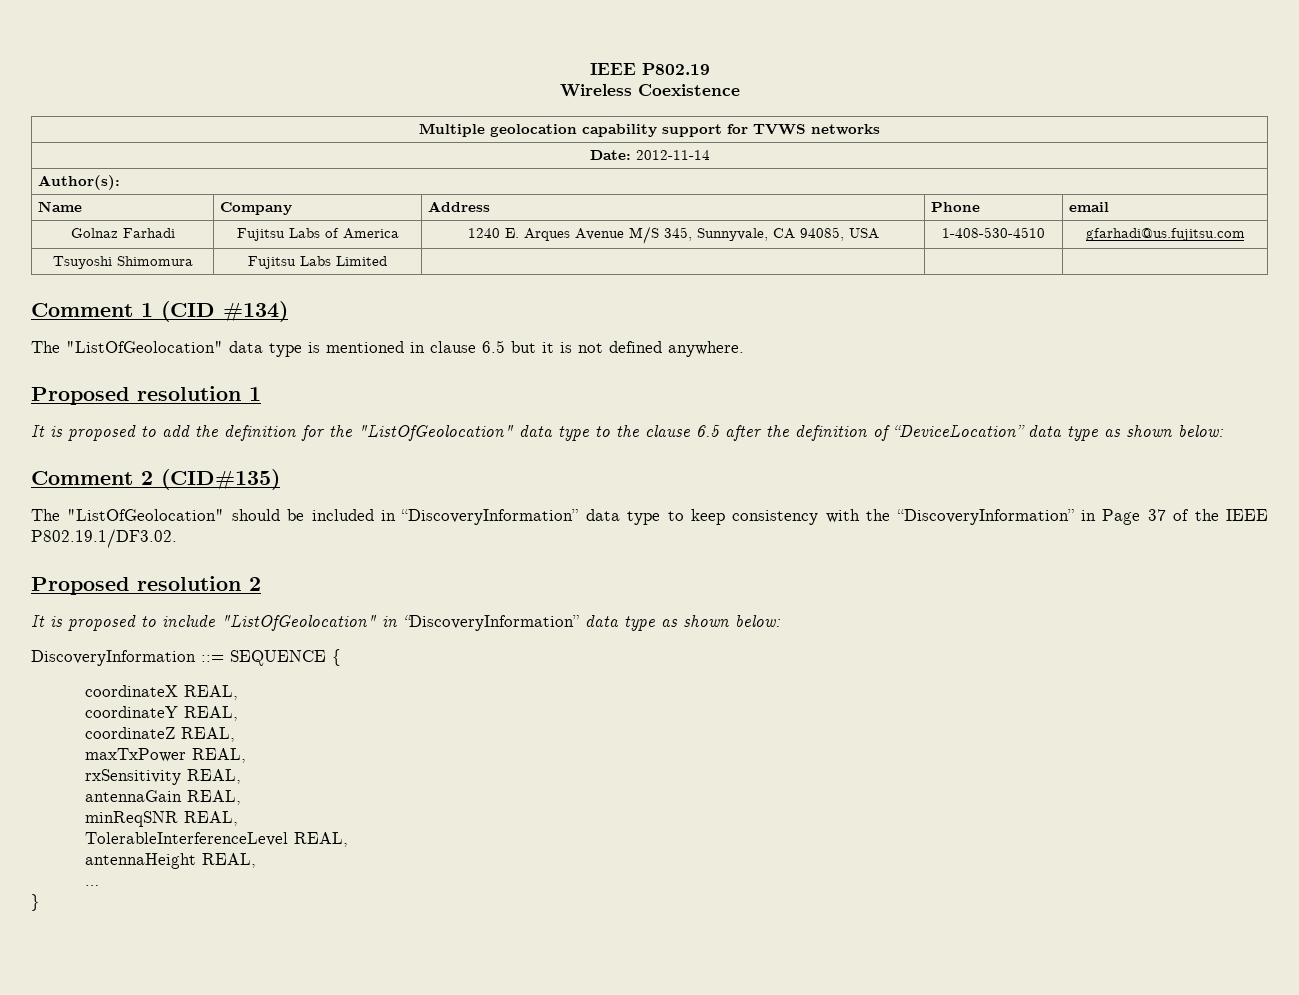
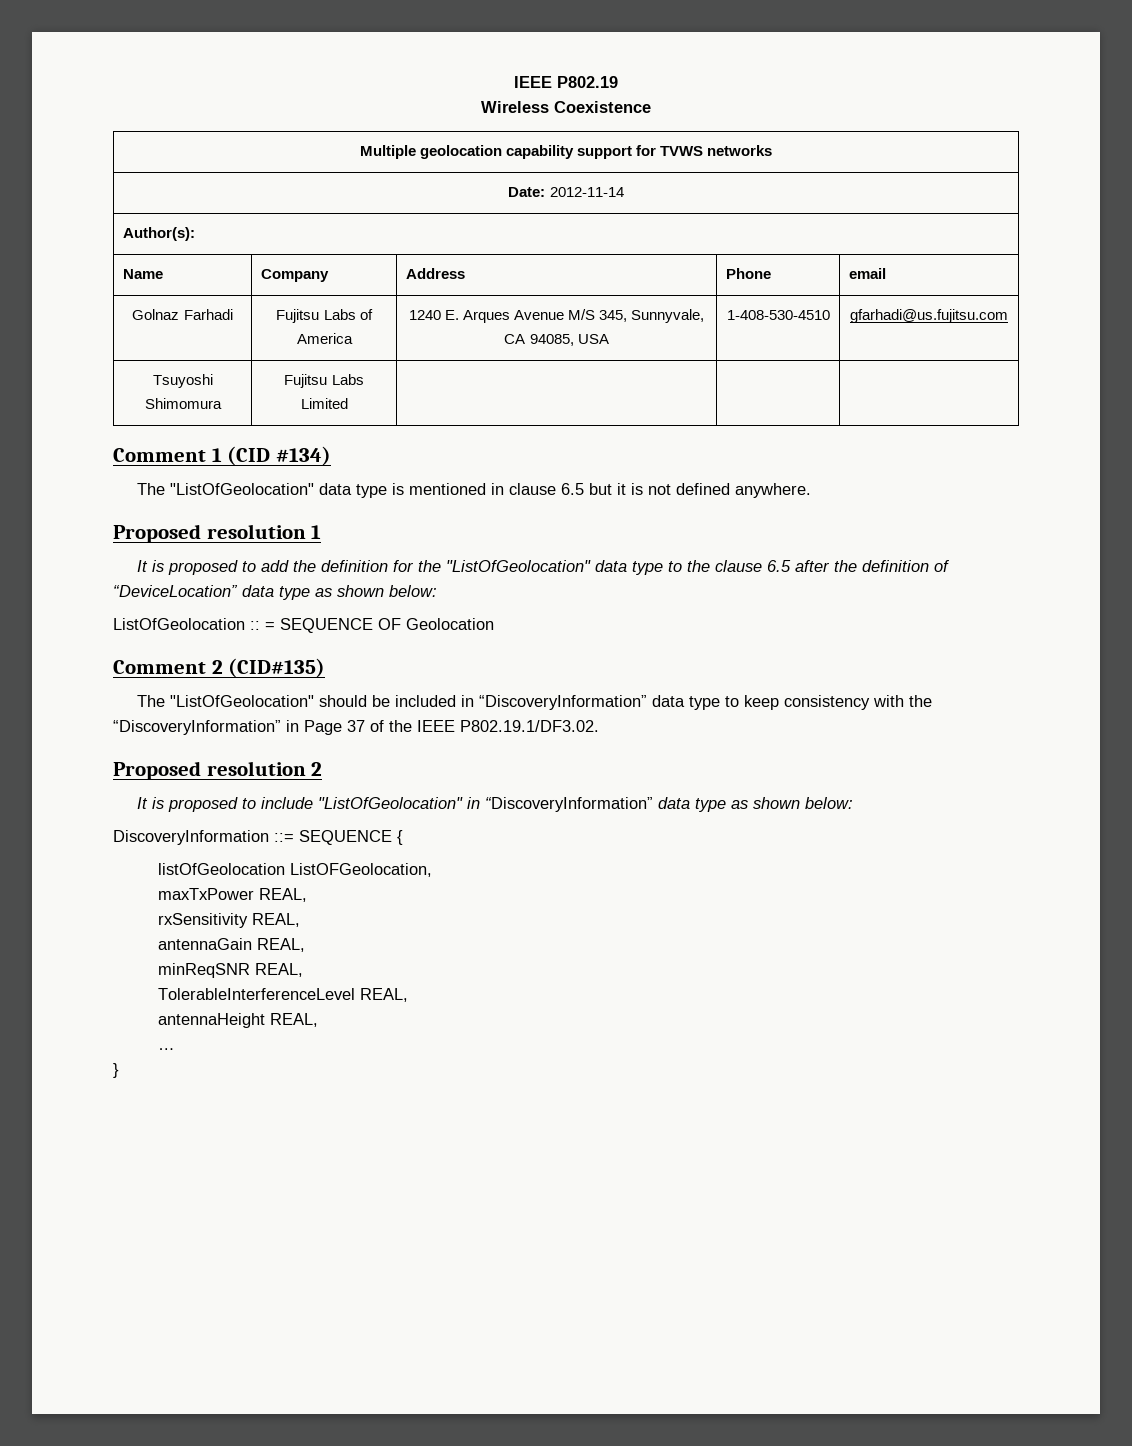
+ ListOfGeolocation :: = SEQUENCE OF Geolocation
- coordinateX REAL,
- coordinateY REAL,
- coordinateZ REAL,
+ listOfGeolocation ListOFGeolocation,

